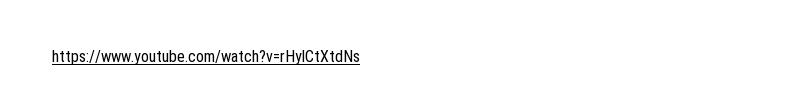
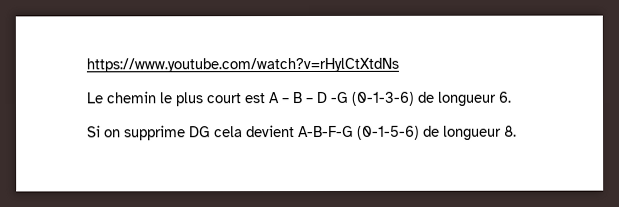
+ Le chemin le plus court est A – B – D -G (0-1-3-6) de longueur 6.
+ Si on supprime DG cela devient A-B-F-G (0-1-5-6) de longueur 8.

